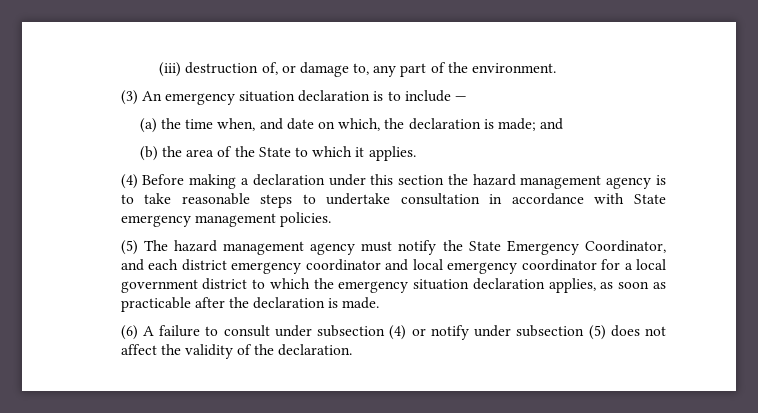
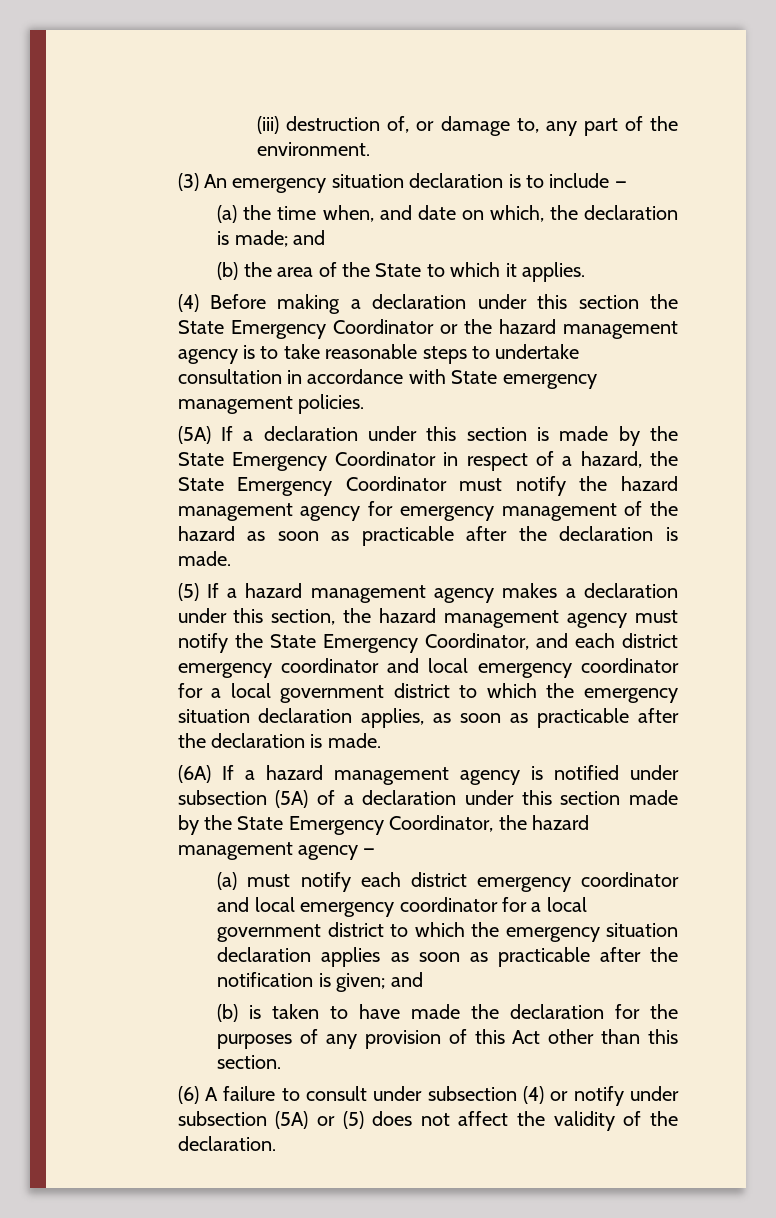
- (4) Before making a declaration under this section the hazard management agency is to take reasonable steps to undertake consultation in accordance with State emergency management policies.
+ (4) Before making a declaration under this section the State Emergency Coordinator or the hazard management agency is to take reasonable steps to undertake consultation in accordance with State emergency management policies.
- (5) The hazard management agency must notify the State Emergency Coordinator, and each district emergency coordinator and local emergency coordinator for a local government district to which the emergency situation declaration applies, as soon as practicable after the declaration is made.
+ (5A) If a declaration under this section is made by the State Emergency Coordinator in respect of a hazard, the State Emergency Coordinator must notify the hazard management agency for emergency management of the hazard as soon as practicable after the declaration is made.
+ (5) If a hazard management agency makes a declaration under this section, the hazard management agency must notify the State Emergency Coordinator, and each district emergency coordinator and local emergency coordinator for a local government district to which the emergency situation declaration applies, as soon as practicable after the declaration is made.
+ (6A) If a hazard management agency is notified under subsection (5A) of a declaration under this section made by the State Emergency Coordinator, the hazard management agency —
+ (a) must notify each district emergency coordinator and local emergency coordinator for a local government district to which the emergency situation declaration applies as soon as practicable after the notification is given; and
+ (b) is taken to have made the declaration for the purposes of any provision of this Act other than this section.
- (6) A failure to consult under subsection (4) or notify under subsection (5) does not affect the validity of the declaration.
+ (6) A failure to consult under subsection (4) or notify under subsection (5A) or (5) does not affect the validity of the declaration.

